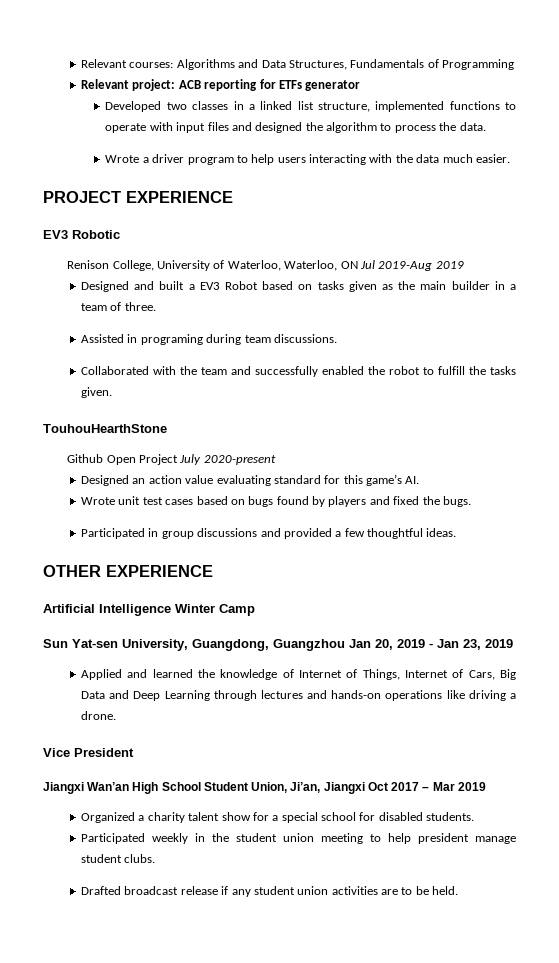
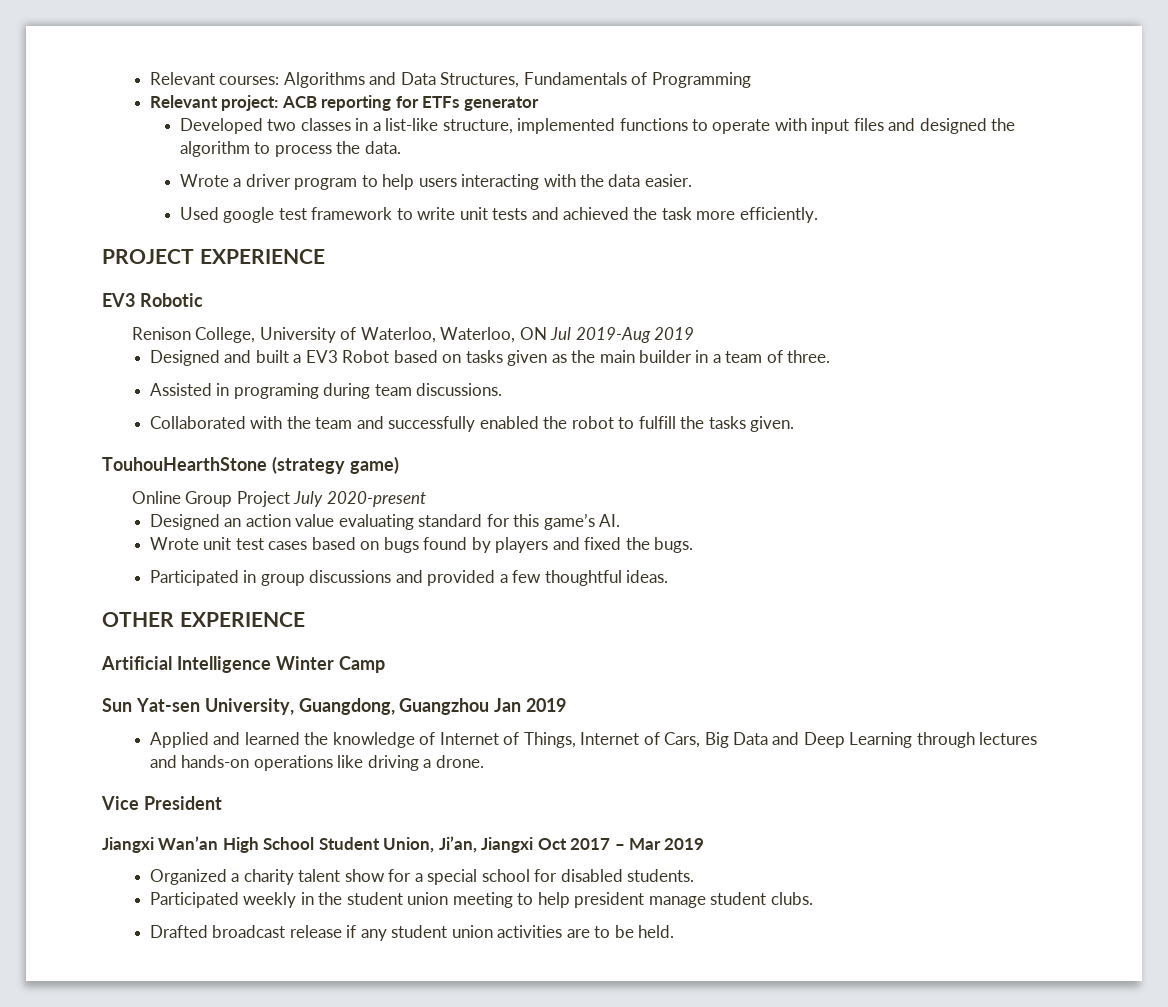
- Developed two classes in a linked list structure, implemented functions to operate with input files and designed the algorithm to process the data.
+ Developed two classes in a list-like structure, implemented functions to operate with input files and designed the algorithm to process the data.
- Wrote a driver program to help users interacting with the data much easier.
+ Wrote a driver program to help users interacting with the data easier.
+ Used google test framework to write unit tests and achieved the task more efficiently.
- TouhouHearthStone
- Github Open Project July 2020-present
+ TouhouHearthStone (strategy game)
+ Online Group Project July 2020-present
- Sun Yat-sen University, Guangdong, Guangzhou Jan 20, 2019 - Jan 23, 2019
+ Sun Yat-sen University, Guangdong, Guangzhou Jan 2019

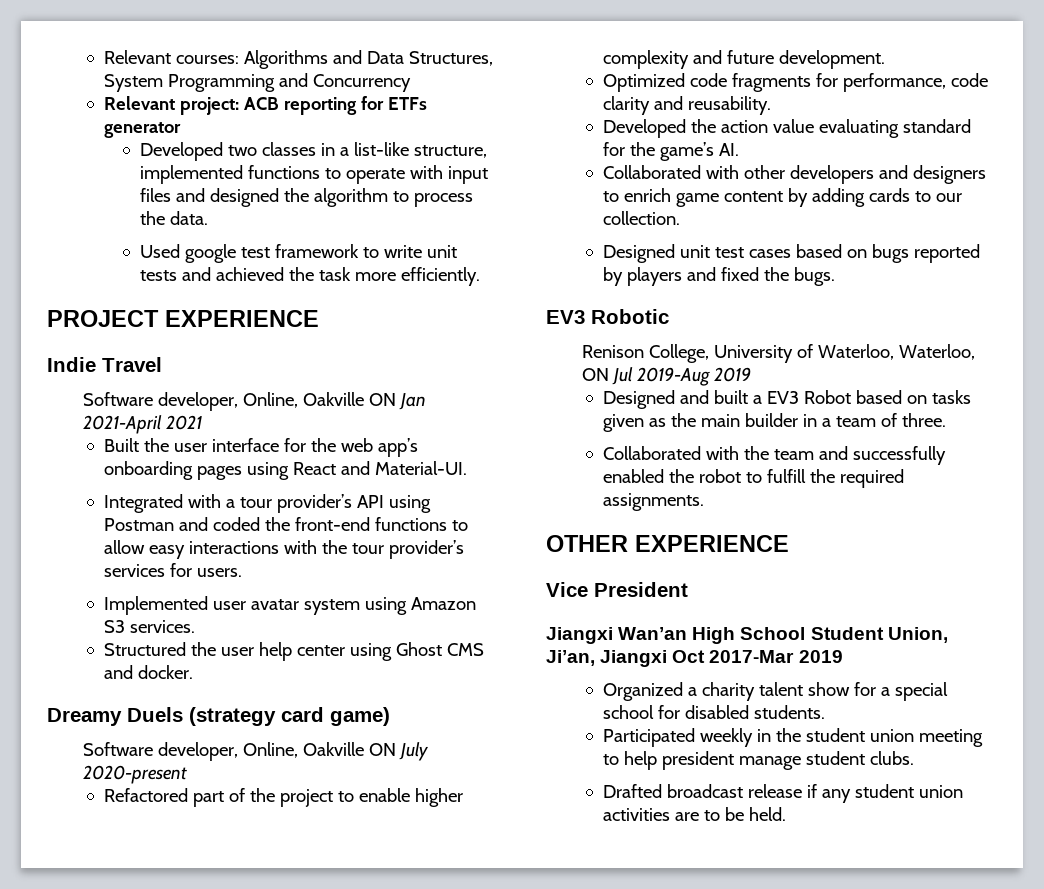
- Relevant courses: Algorithms and Data Structures, Fundamentals of Programming
+ Relevant courses: Algorithms and Data Structures, System Programming and Concurrency
- Wrote a driver program to help users interacting with the data easier.
+ Indie Travel
+ Software developer, Online, Oakville ON Jan 2021-April 2021
+ Built the user interface for the web app’s onboarding pages using React and Material-UI.
+ Integrated with a tour provider’s API using Postman and coded the front-end functions to allow easy interactions with the tour provider’s services for users.
+ Implemented user avatar system using Amazon S3 services.
+ Structured the user help center using Ghost CMS and docker.
+ Dreamy Duels (strategy card game)
+ Software developer, Online, Oakville ON July 2020-present
+ Refactored part of the project to enable higher complexity and future development.
+ Optimized code fragments for performance, code clarity and reusability.
+ Developed the action value evaluating standard for the game’s AI.
+ Collaborated with other developers and designers to enrich game content by adding cards to our collection.
+ Designed unit test cases based on bugs reported by players and fixed the bugs.
- Assisted in programing during team discussions.
- Collaborated with the team and successfully enabled the robot to fulfill the tasks given.
- TouhouHearthStone (strategy game)
- Online Group Project July 2020-present
- Designed an action value evaluating standard for this game’s AI.
- Wrote unit test cases based on bugs found by players and fixed the bugs.
- Participated in group discussions and provided a few thoughtful ideas.
+ Collaborated with the team and successfully enabled the robot to fulfill the required assignments.
  OTHER EXPERIENCE
- Artificial Intelligence Winter Camp
- Sun Yat-sen University, Guangdong, Guangzhou Jan 2019
- Applied and learned the knowledge of Internet of Things, Internet of Cars, Big Data and Deep Learning through lectures and hands-on operations like driving a drone.
- Jiangxi Wan’an High School Student Union, Ji’an, Jiangxi Oct 2017 – Mar 2019
+ Jiangxi Wan’an High School Student Union, Ji’an, Jiangxi Oct 2017-Mar 2019

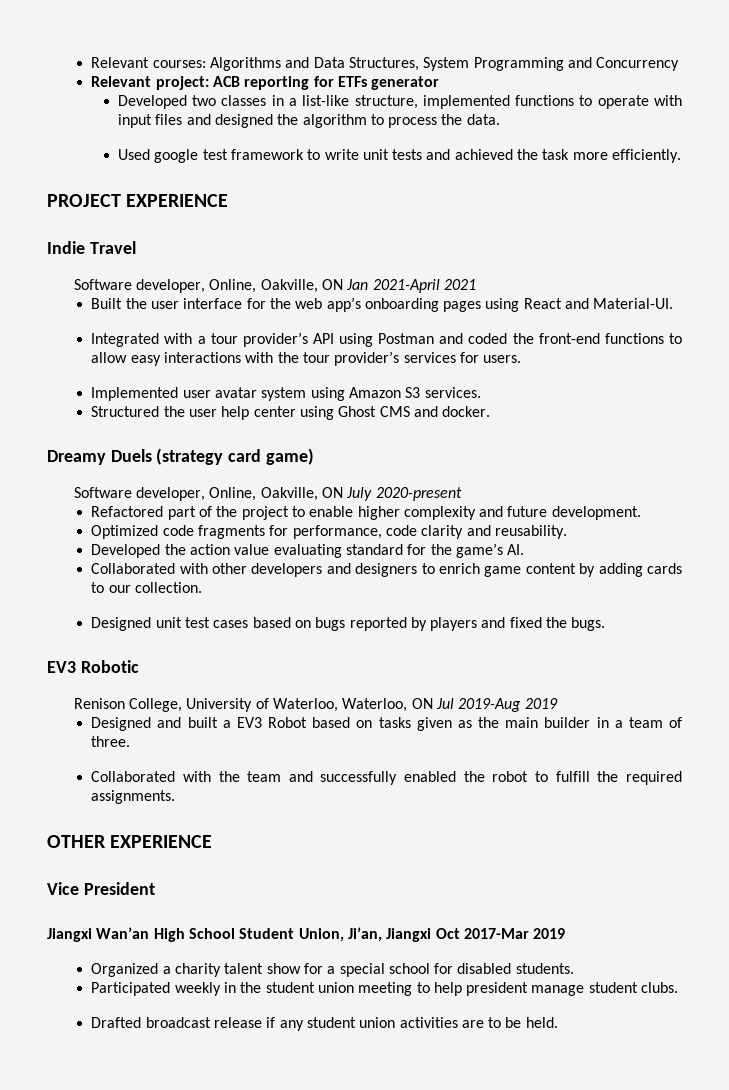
- Software developer, Online, Oakville ON Jan 2021-April 2021
+ Software developer, Online, Oakville, ON Jan 2021-April 2021
- Software developer, Online, Oakville ON July 2020-present
+ Software developer, Online, Oakville, ON July 2020-present

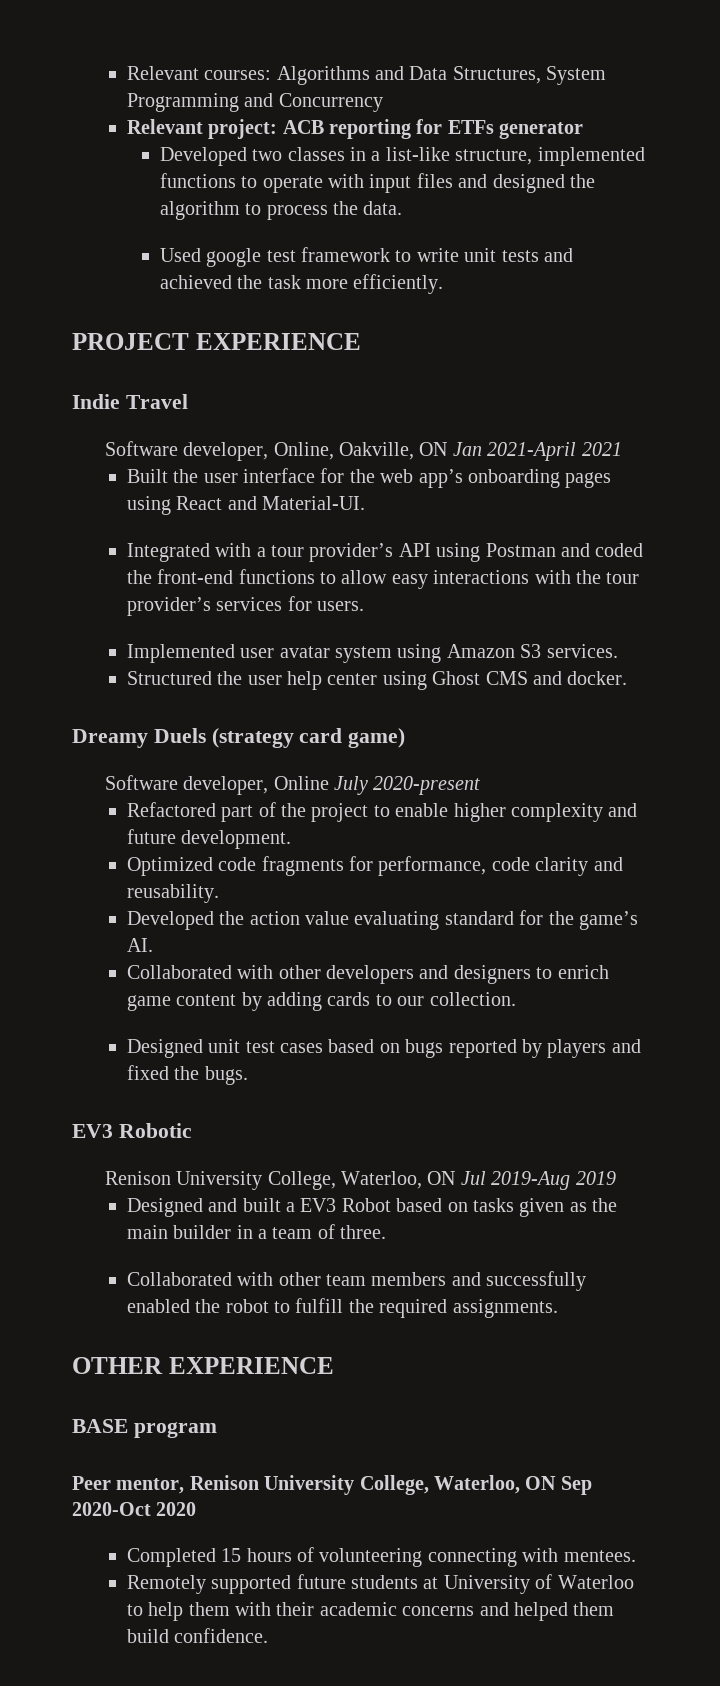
- Software developer, Online, Oakville, ON July 2020-present
+ Software developer, Online July 2020-present
- Renison College, University of Waterloo, Waterloo, ON Jul 2019-Aug 2019
+ Renison University College, Waterloo, ON Jul 2019-Aug 2019
- Collaborated with the team and successfully enabled the robot to fulfill the required assignments.
+ Collaborated with other team members and successfully enabled the robot to fulfill the required assignments.
- Vice President
- Jiangxi Wan’an High School Student Union, Ji’an, Jiangxi Oct 2017-Mar 2019
- Organized a charity talent show for a special school for disabled students.
- Participated weekly in the student union meeting to help president manage student clubs.
- Drafted broadcast release if any student union activities are to be held.
+ BASE program
+ Peer mentor, Renison University College, Waterloo, ON Sep 2020-Oct 2020
+ Completed 15 hours of volunteering connecting with mentees.
+ Remotely supported future students at University of Waterloo to help them with their academic concerns and helped them build confidence.

